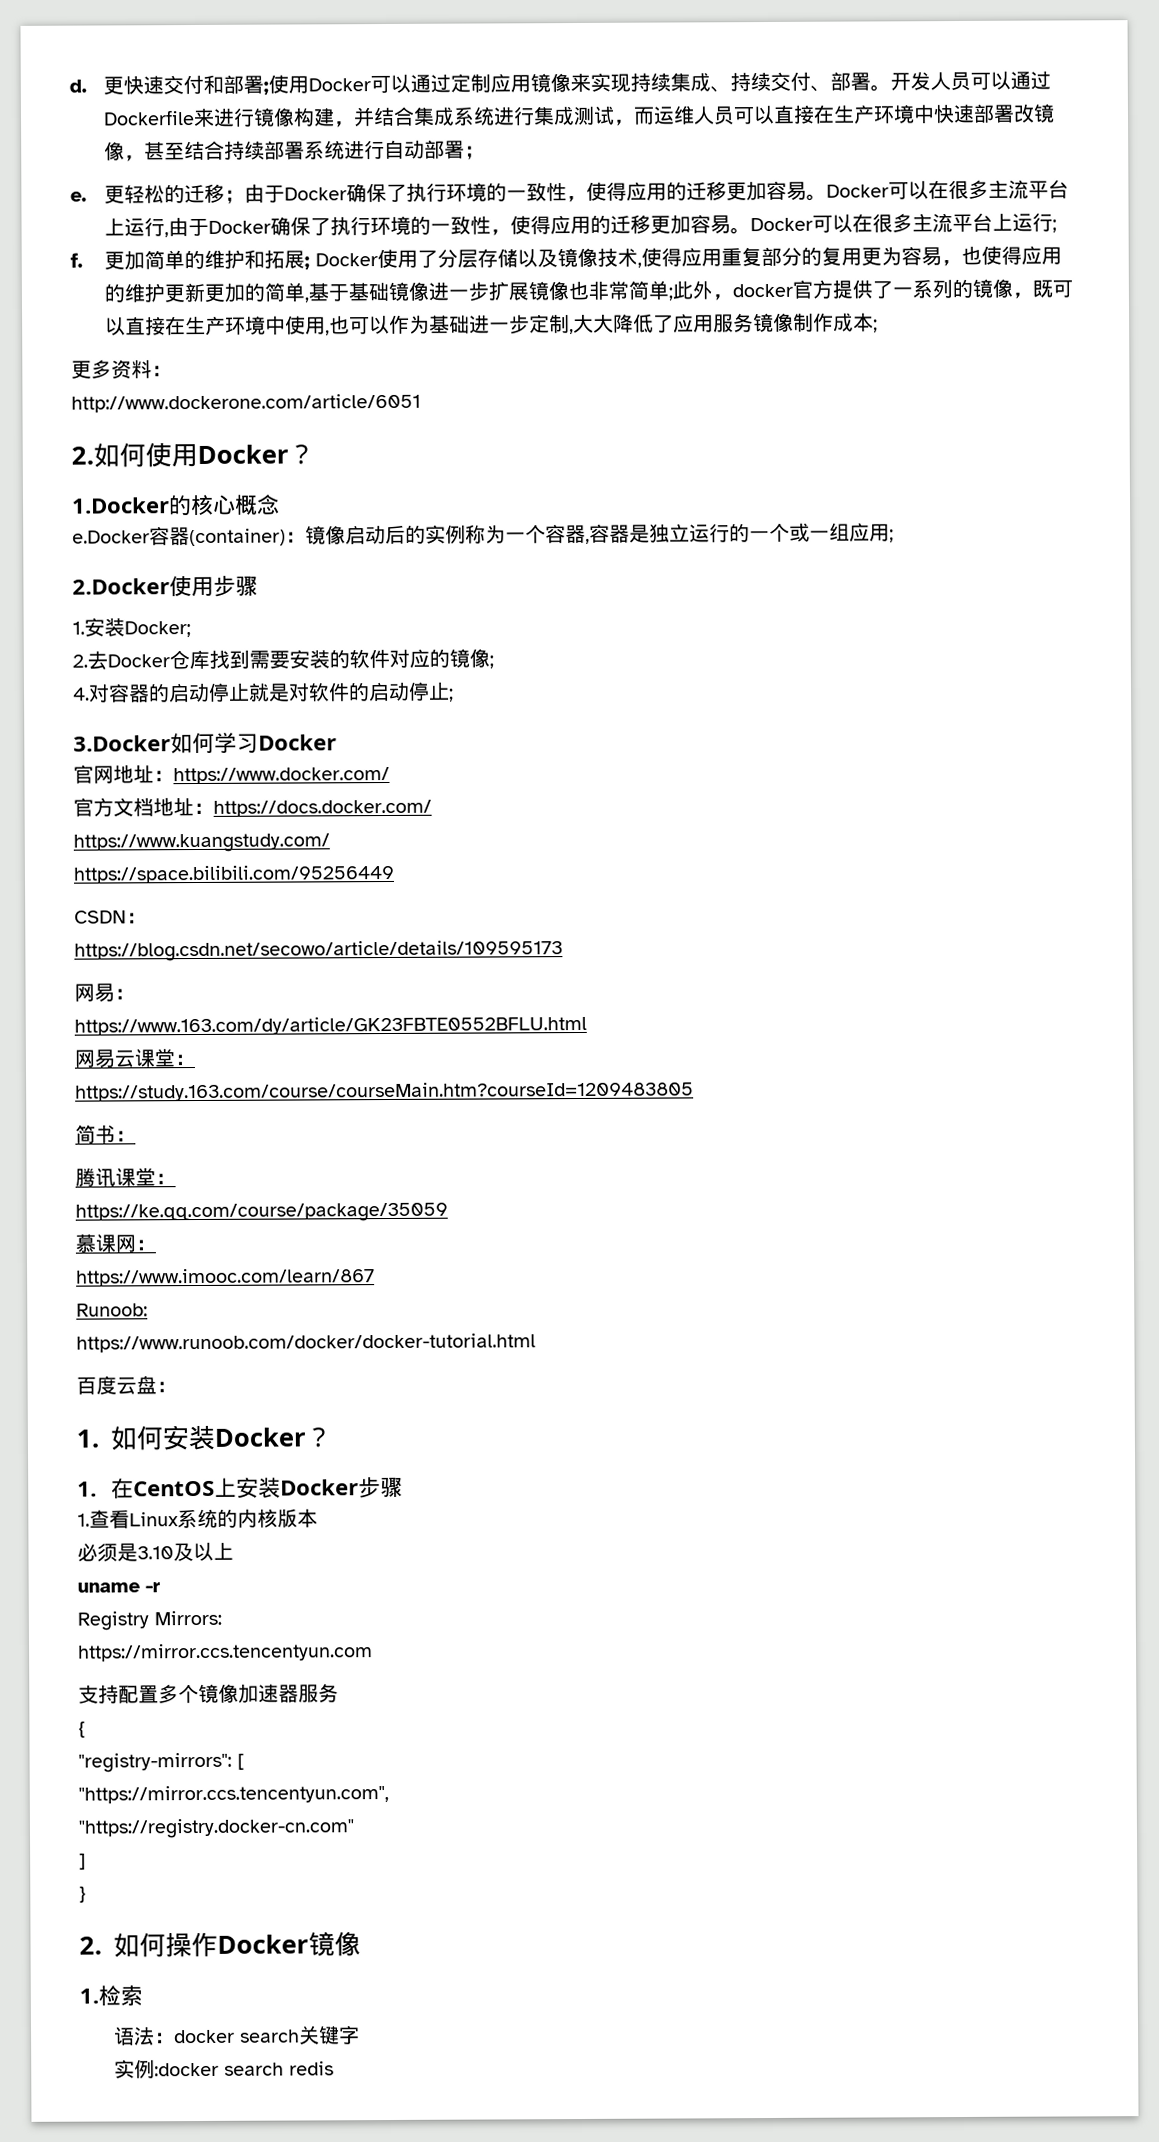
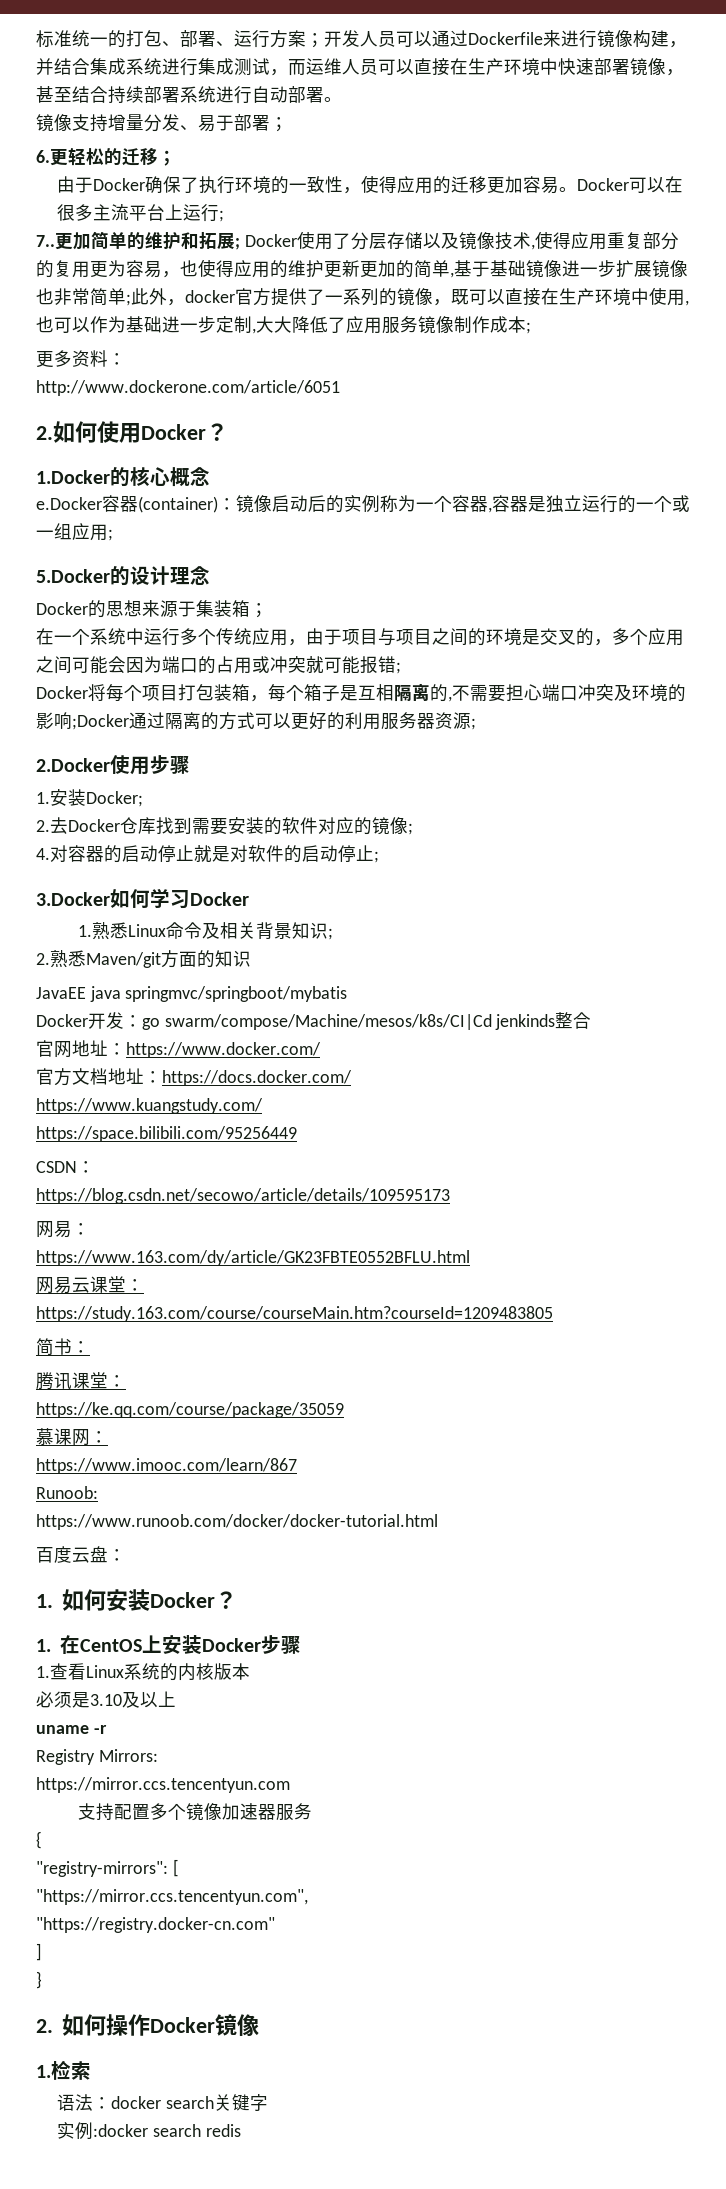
- d.更快速交付和部署;使用Docker可以通过定制应用镜像来实现持续集成、持续交付、部署。开发人员可以通过Dockerfile来进行镜像构建，并结合集成系统进行集成测试，而运维人员可以直接在生产环境中快速部署改镜像，甚至结合持续部署系统进行自动部署；
- e.更轻松的迁移；由于Docker确保了执行环境的一致性，使得应用的迁移更加容易。Docker可以在很多主流平台上运行,由于Docker确保了执行环境的一致性，使得应用的迁移更加容易。
+ 标准统一的打包、部署、运行方案；开发人员可以通过Dockerfile来进行镜像构建，并结合集成系统进行集成测试，而运维人员可以直接在生产环境中快速部署镜像，甚至结合持续部署系统进行自动部署。
+ 镜像支持增量分发、易于部署；
+ 6.更轻松的迁移；
+ 由于Docker确保了执行环境的一致性，使得应用的迁移更加容易。
- f.
+ 7..
+ 5.Docker的设计理念
+ Docker的思想来源于集装箱；
+ 在一个系统中运行多个传统应用，由于项目与项目之间的环境是交叉的，多个应用之间可能会因为端口的占用或冲突就可能报错;
+ Docker将每个项目打包装箱，每个箱子是互相隔离的,不需要担心端口冲突及环境的影响;Docker通过隔离的方式可以更好的利用服务器资源;
+ 1.熟悉Linux命令及相关背景知识;
+ 2.熟悉Maven/git方面的知识
+ JavaEE java springmvc/springboot/mybatis
+ Docker开发：go swarm/compose/Machine/mesos/k8s/CI|Cd jenkinds整合

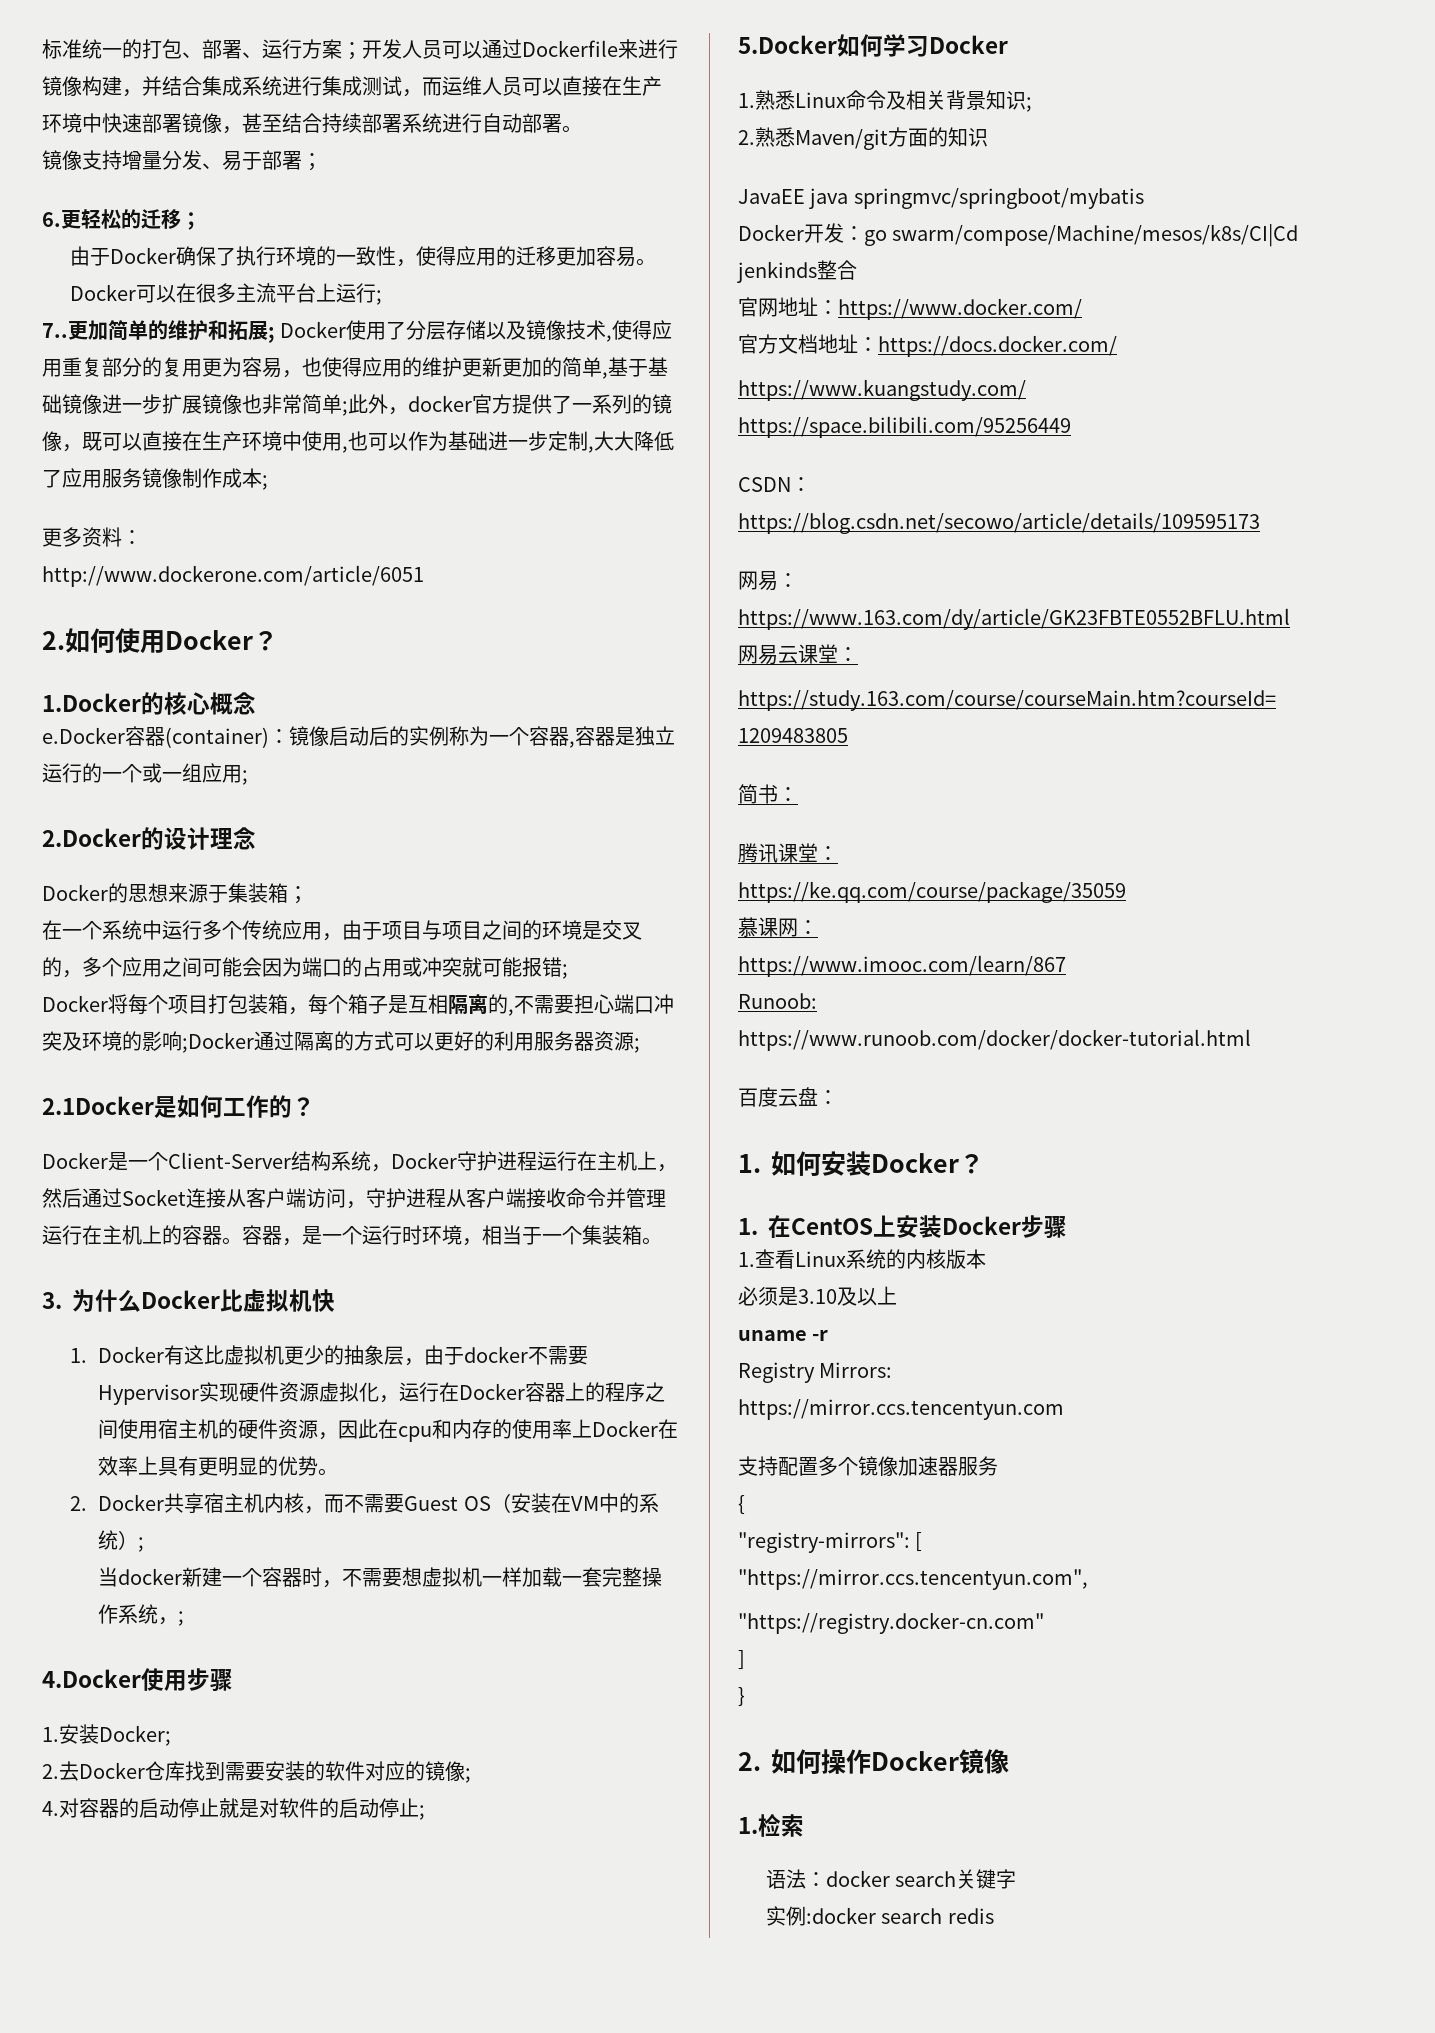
- 5.Docker的设计理念
+ 2.Docker的设计理念
- 2.Docker使用步骤
+ 2.1Docker是如何工作的？
+ Docker是一个Client-Server结构系统，Docker守护进程运行在主机上，然后通过Socket连接从客户端访问，守护进程从客户端接收命令并管理运行在主机上的容器。容器，是一个运行时环境，相当于一个集装箱。
+ 3.为什么Docker比虚拟机快
+ 1. Docker有这比虚拟机更少的抽象层，由于docker不需要Hypervisor实现硬件资源虚拟化，运行在Docker容器上的程序之间使用宿主机的硬件资源，因此在cpu和内存的使用率上Docker在效率上具有更明显的优势。
+ 2. Docker共享宿主机内核，而不需要Guest OS（安装在VM中的系统）;
+ 当docker新建一个容器时，不需要想虚拟机一样加载一套完整操作系统，;
+ 4.Docker使用步骤
- 3.Docker如何学习Docker
+ 5.Docker如何学习Docker

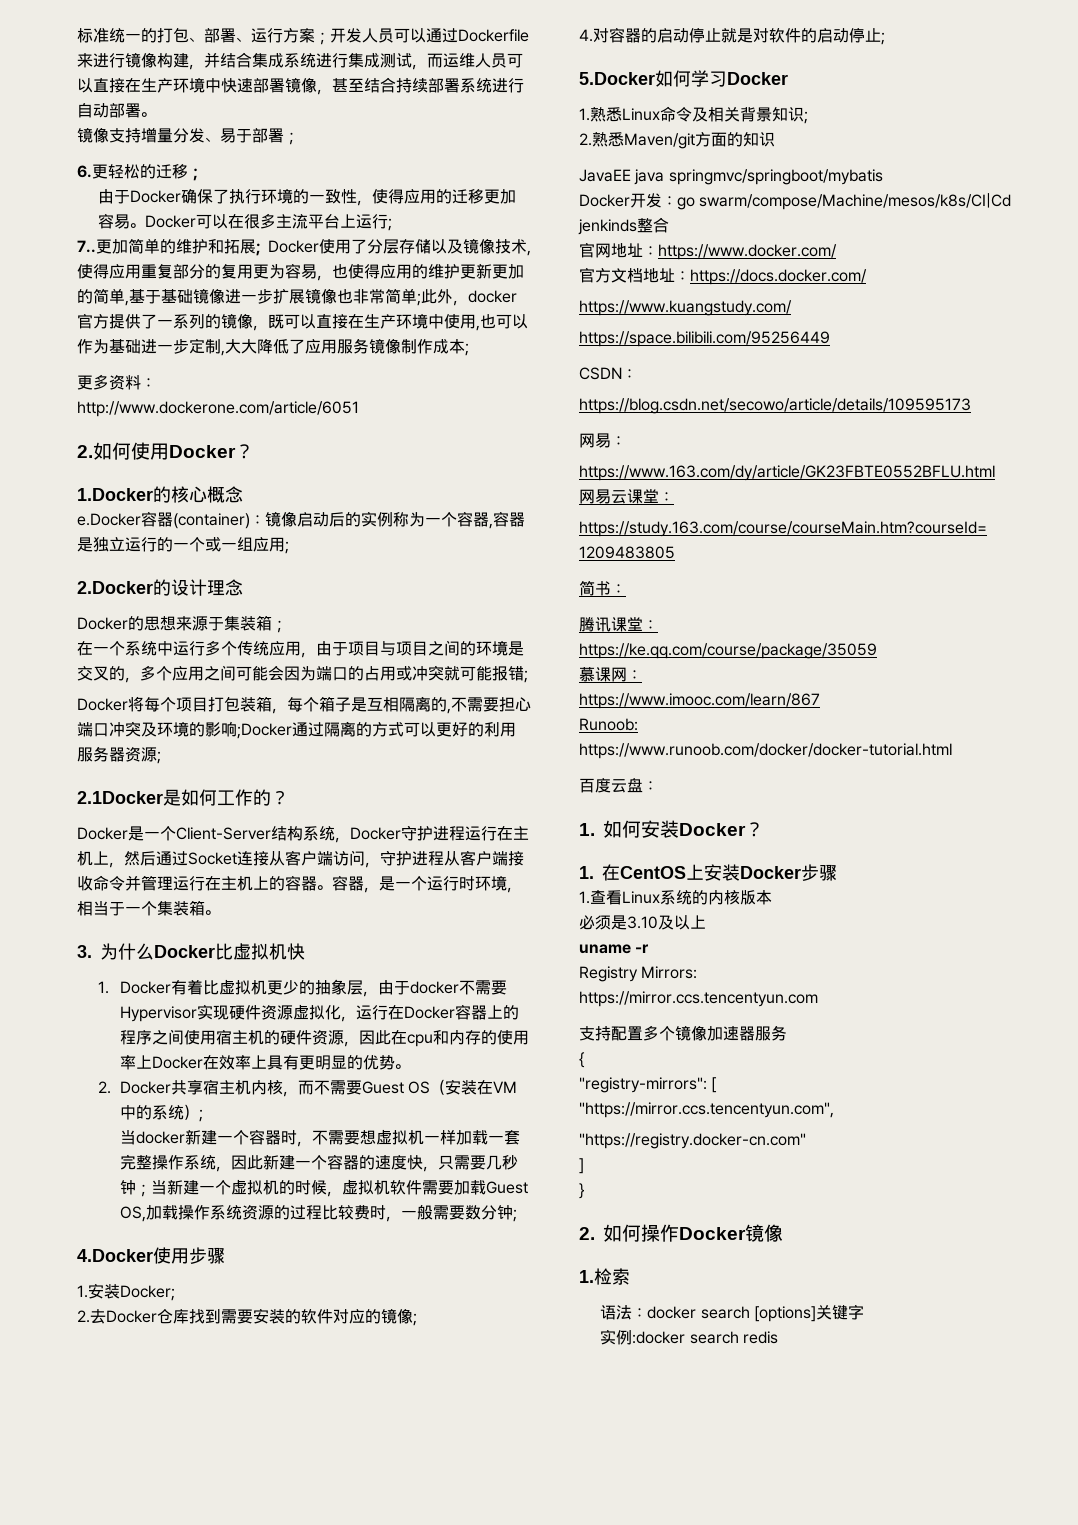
- 1. Docker有这比虚拟机更少的抽象层，由于docker不需要Hypervisor实现硬件资源虚拟化，运行在Docker容器上的程序之间使用宿主机的硬件资源，因此在cpu和内存的使用率上Docker在效率上具有更明显的优势。
+ 1. Docker有着比虚拟机更少的抽象层，由于docker不需要Hypervisor实现硬件资源虚拟化，运行在Docker容器上的程序之间使用宿主机的硬件资源，因此在cpu和内存的使用率上Docker在效率上具有更明显的优势。
- 当docker新建一个容器时，不需要想虚拟机一样加载一套完整操作系统，;
+ 当docker新建一个容器时，不需要想虚拟机一样加载一套完整操作系统，因此新建一个容器的速度快，只需要几秒钟；当新建一个虚拟机的时候，虚拟机软件需要加载Guest OS,加载操作系统资源的过程比较费时，一般需要数分钟;
- 语法：docker search关键字
+ 语法：docker search [options]关键字

